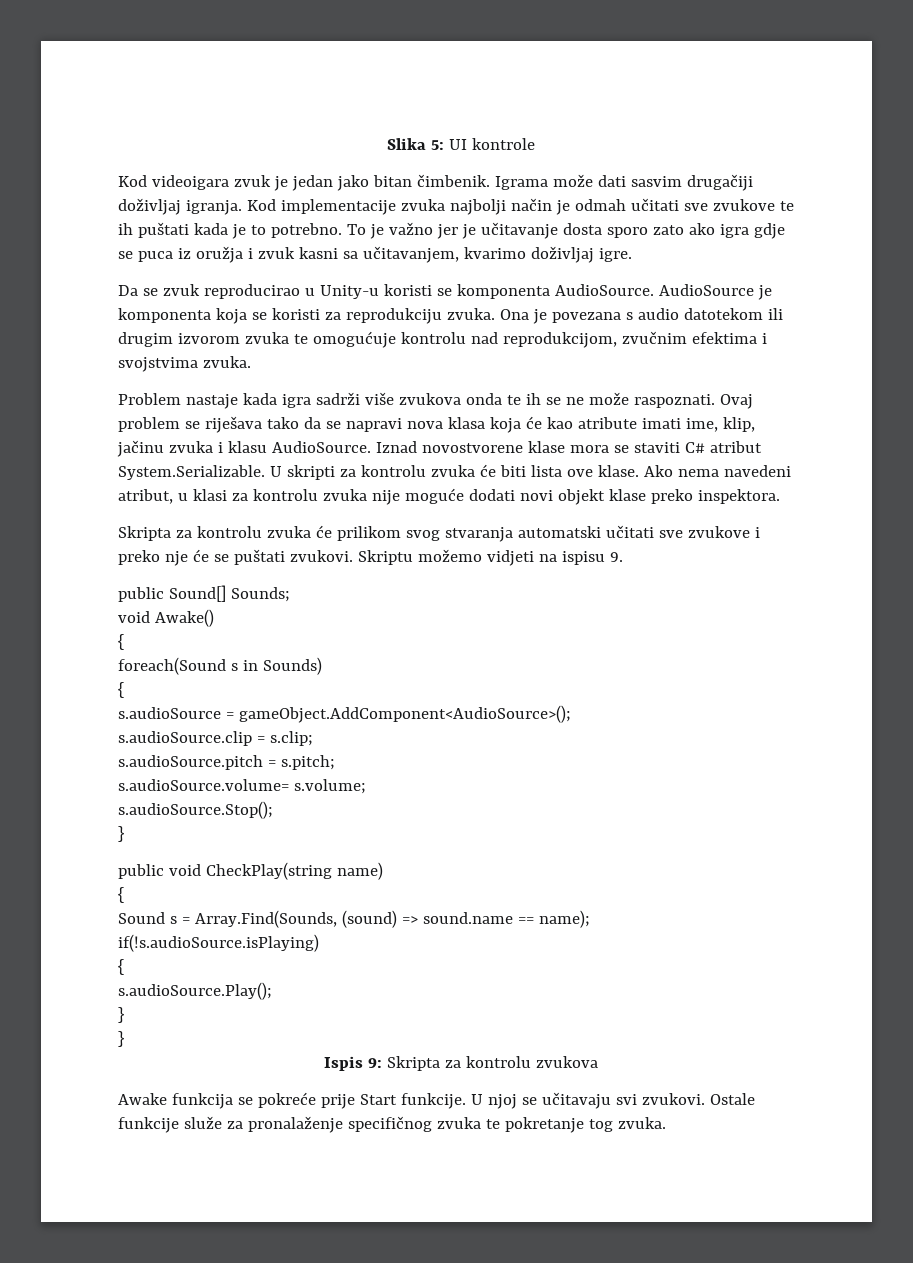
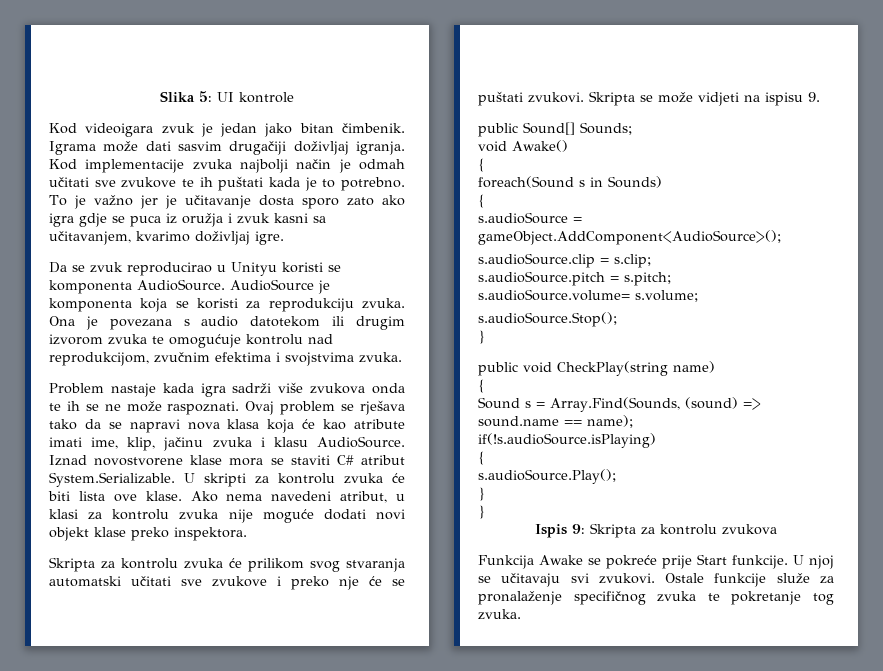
- Da se zvuk reproducirao u Unity-u koristi se komponenta AudioSource.
+ Da se zvuk reproducirao u Unityu koristi se komponenta AudioSource.
- Ovaj problem se riješava tako da se napravi nova klasa koja će kao atribute imati ime, klip, jačinu zvuka i klasu AudioSource.
+ Ovaj problem se rješava tako da se napravi nova klasa koja će kao atribute imati ime, klip, jačinu zvuka i klasu AudioSource.
- Skriptu možemo vidjeti na ispisu 9.
+ Skripta se može vidjeti na ispisu 9.
- Awake funkcija se pokreće prije Start funkcije.
+ Funkcija Awake se pokreće prije Start funkcije.

